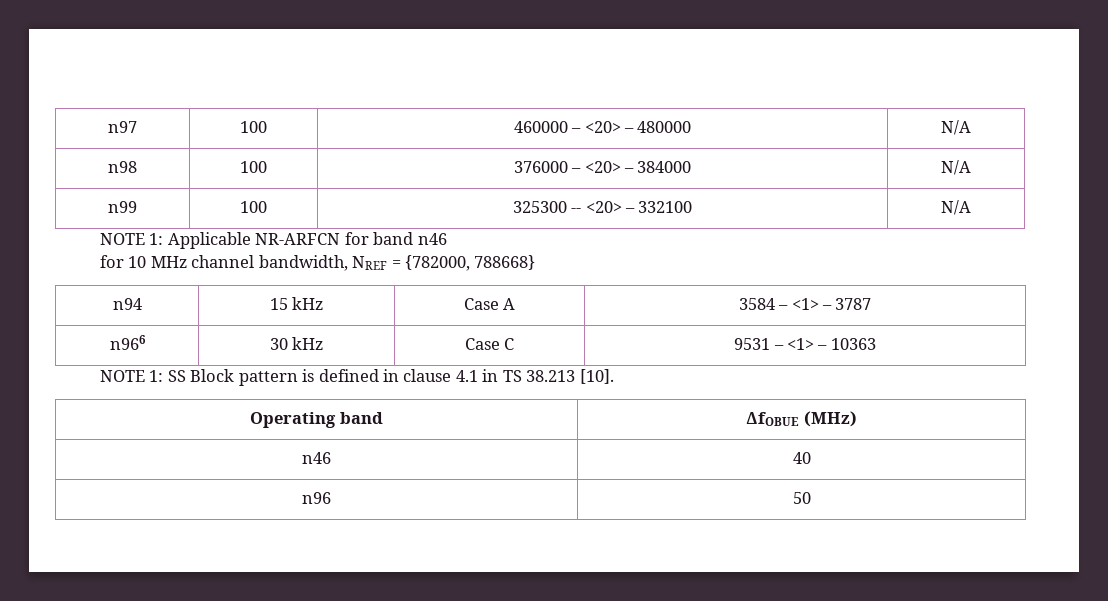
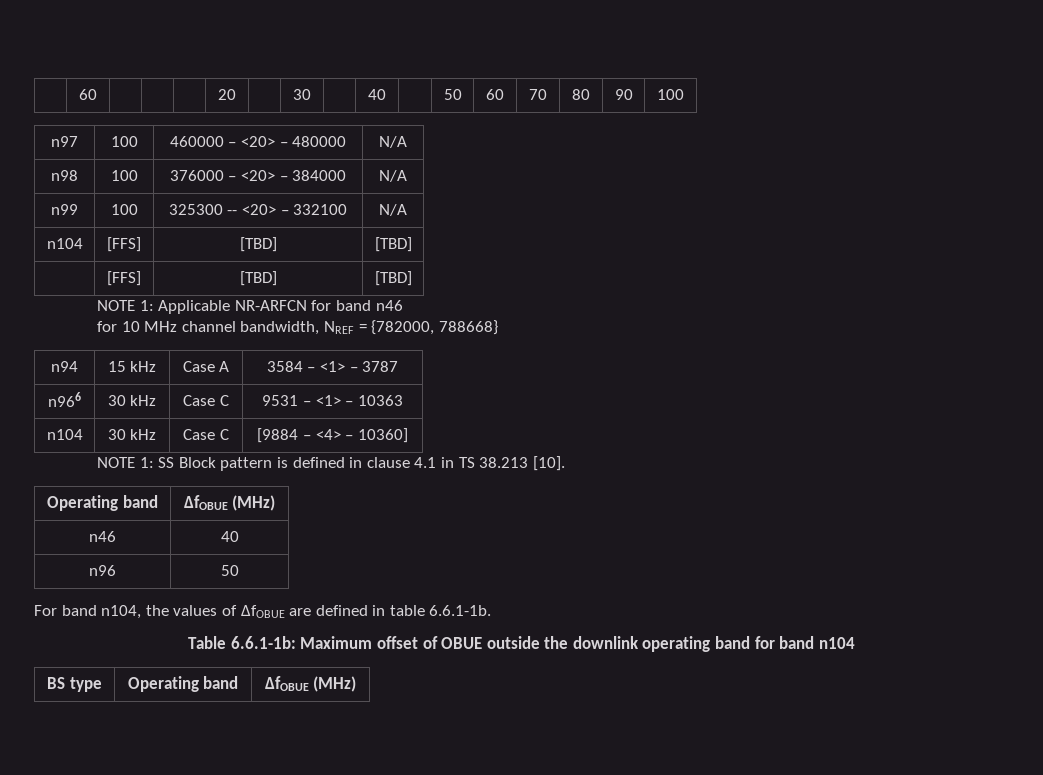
+ | 60 | | | | 20 | | 30 | | 40 | | 50 | 60 | 70 | 80 | 90 | 100
+ n104 | [FFS] | [TBD] | [TBD]
+ | [FFS] | [TBD] | [TBD]
+ n104 | 30 kHz | Case C | [9884 – <4> – 10360]
+ For band n104, the values of ΔfOBUE are defined in table 6.6.1-1b.
+ Table 6.6.1-1b: Maximum offset of OBUE outside the downlink operating band for band n104
+ BS type | Operating band | ΔfOBUE (MHz)

